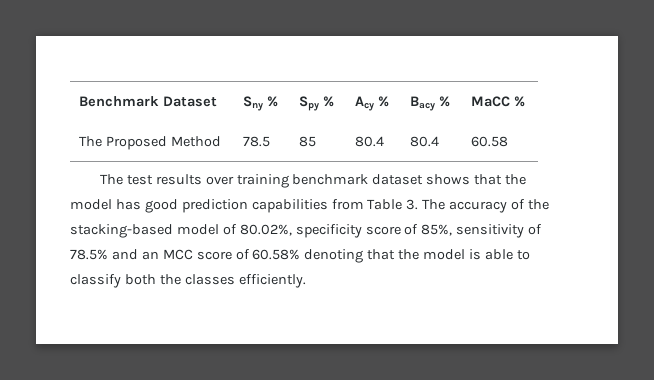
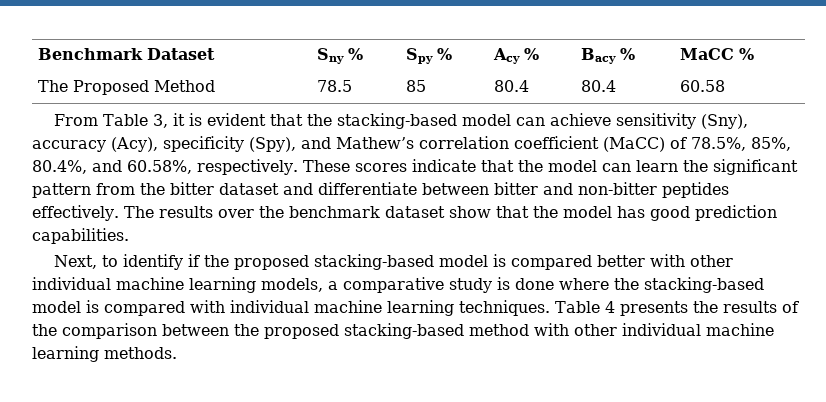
- The test results over training benchmark dataset shows that the model has good prediction capabilities from Table 3. The accuracy of the stacking-based model of 80.02%, specificity score of 85%, sensitivity of 78.5% and an MCC score of 60.58% denoting that the model is able to classify both the classes efficiently.
+ From Table 3, it is evident that the stacking-based model can achieve sensitivity (Sny), accuracy (Acy), specificity (Spy), and Mathew’s correlation coefficient (MaCC) of 78.5%, 85%, 80.4%, and 60.58%, respectively. These scores indicate that the model can learn the significant pattern from the bitter dataset and differentiate between bitter and non-bitter peptides effectively. The results over the benchmark dataset show that the model has good prediction capabilities.
+ Next, to identify if the proposed stacking-based model is compared better with other individual machine learning models, a comparative study is done where the stacking-based model is compared with individual machine learning techniques. Table 4 presents the results of the comparison between the proposed stacking-based method with other individual machine learning methods.

